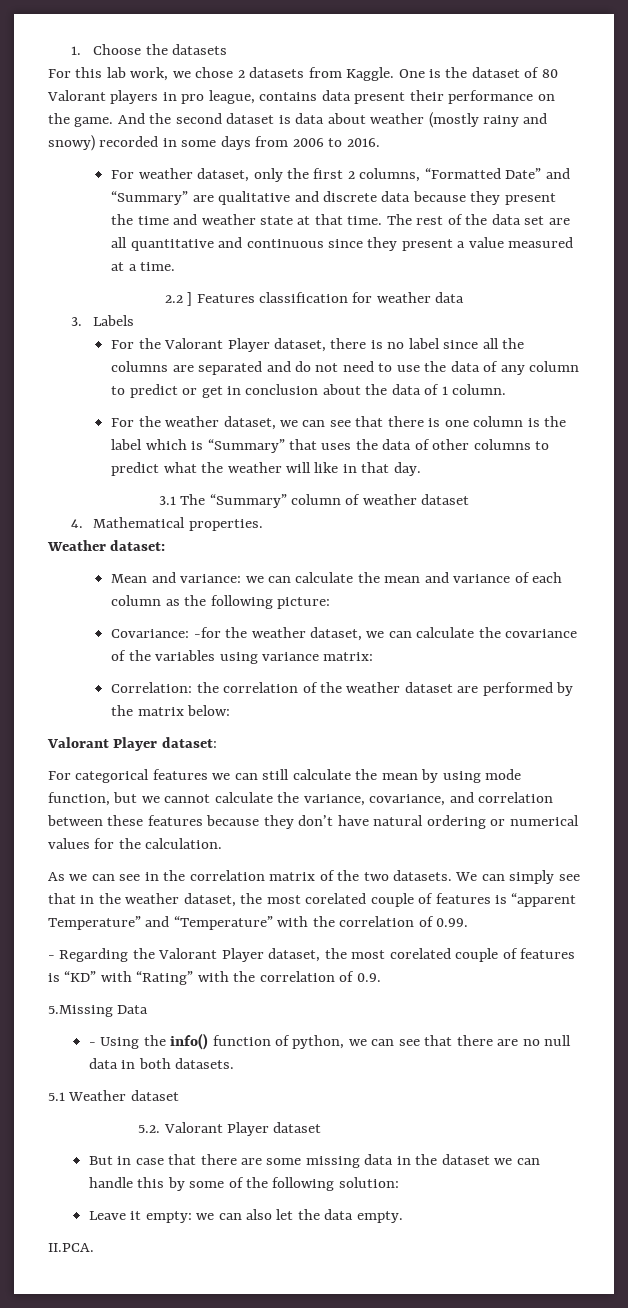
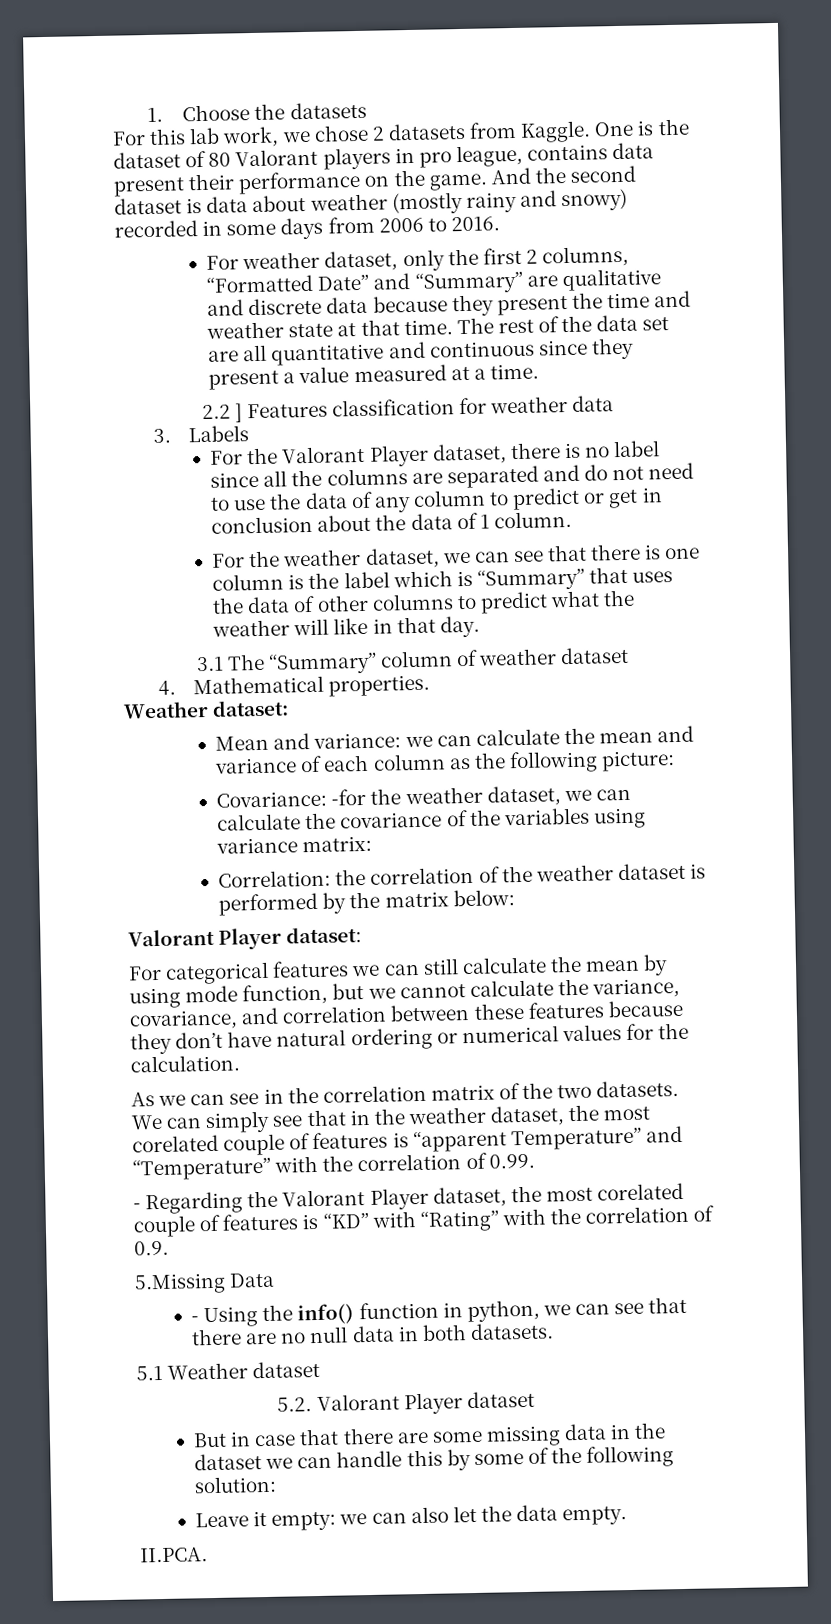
- Correlation: the correlation of the weather dataset are performed by the matrix below:
+ Correlation: the correlation of the weather dataset is performed by the matrix below:
- - Using the info() function of python, we can see that there are no null data in both datasets.
+ - Using the info() function in python, we can see that there are no null data in both datasets.

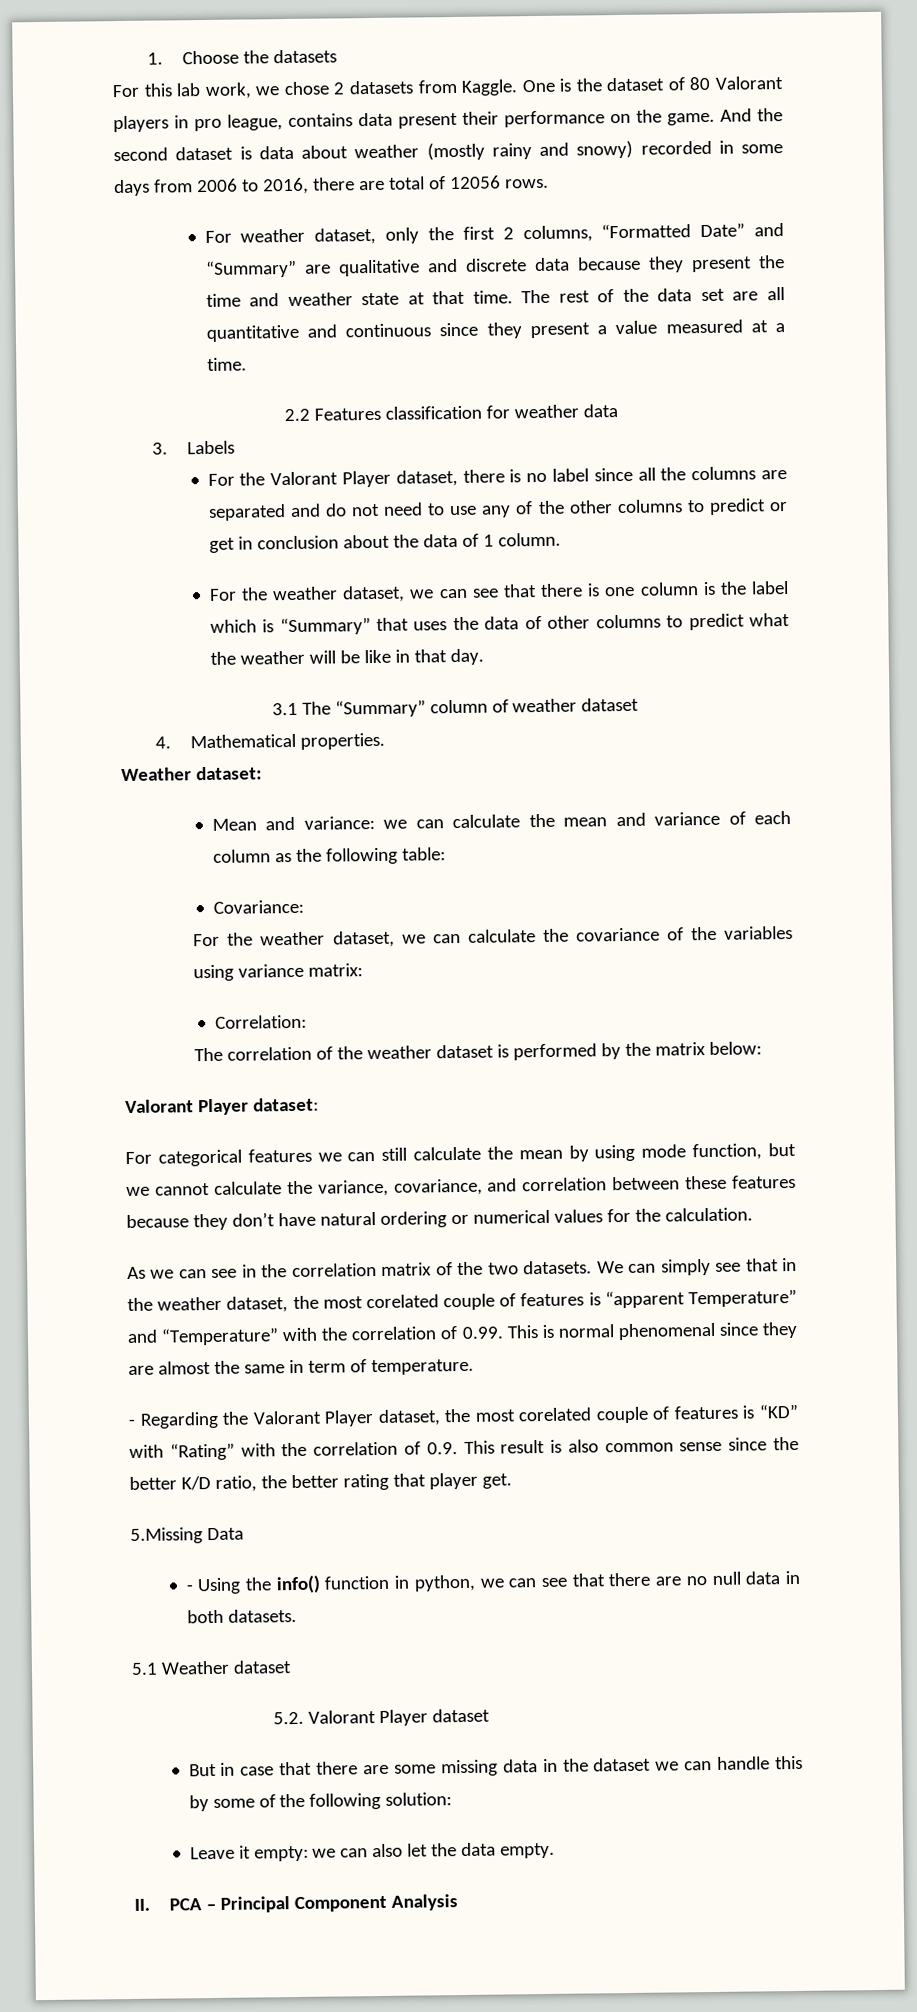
- And the second dataset is data about weather (mostly rainy and snowy) recorded in some days from 2006 to 2016.
+ And the second dataset is data about weather (mostly rainy and snowy) recorded in some days from 2006 to 2016, there are total of 12056 rows.
- 2.2 ] Features classification for weather data
+ 2.2 Features classification for weather data
- For the Valorant Player dataset, there is no label since all the columns are separated and do not need to use the data of any column to predict or get in conclusion about the data of 1 column.
+ For the Valorant Player dataset, there is no label since all the columns are separated and do not need to use any of the other columns to predict or get in conclusion about the data of 1 column.
- For the weather dataset, we can see that there is one column is the label which is “Summary” that uses the data of other columns to predict what the weather will like in that day.
+ For the weather dataset, we can see that there is one column is the label which is “Summary” that uses the data of other columns to predict what the weather will be like in that day.
- Mean and variance: we can calculate the mean and variance of each column as the following picture:
+ Mean and variance: we can calculate the mean and variance of each column as the following table:
- Covariance: -for the weather dataset, we can calculate the covariance of the variables using variance matrix:
+ Covariance:
+ For the weather dataset, we can calculate the covariance of the variables using variance matrix:
- Correlation: the correlation of the weather dataset is performed by the matrix below:
+ Correlation:
+ The correlation of the weather dataset is performed by the matrix below:
- We can simply see that in the weather dataset, the most corelated couple of features is “apparent Temperature” and “Temperature” with the correlation of 0.99.
+ We can simply see that in the weather dataset, the most corelated couple of features is “apparent Temperature” and “Temperature” with the correlation of 0.99. This is normal phenomenal since they are almost the same in term of temperature.
- - Regarding the Valorant Player dataset, the most corelated couple of features is “KD” with “Rating” with the correlation of 0.9.
+ - Regarding the Valorant Player dataset, the most corelated couple of features is “KD” with “Rating” with the correlation of 0.9. This result is also common sense since the better K/D ratio, the better rating that player get.
- II.PCA.
+ II. PCA – Principal Component Analysis

